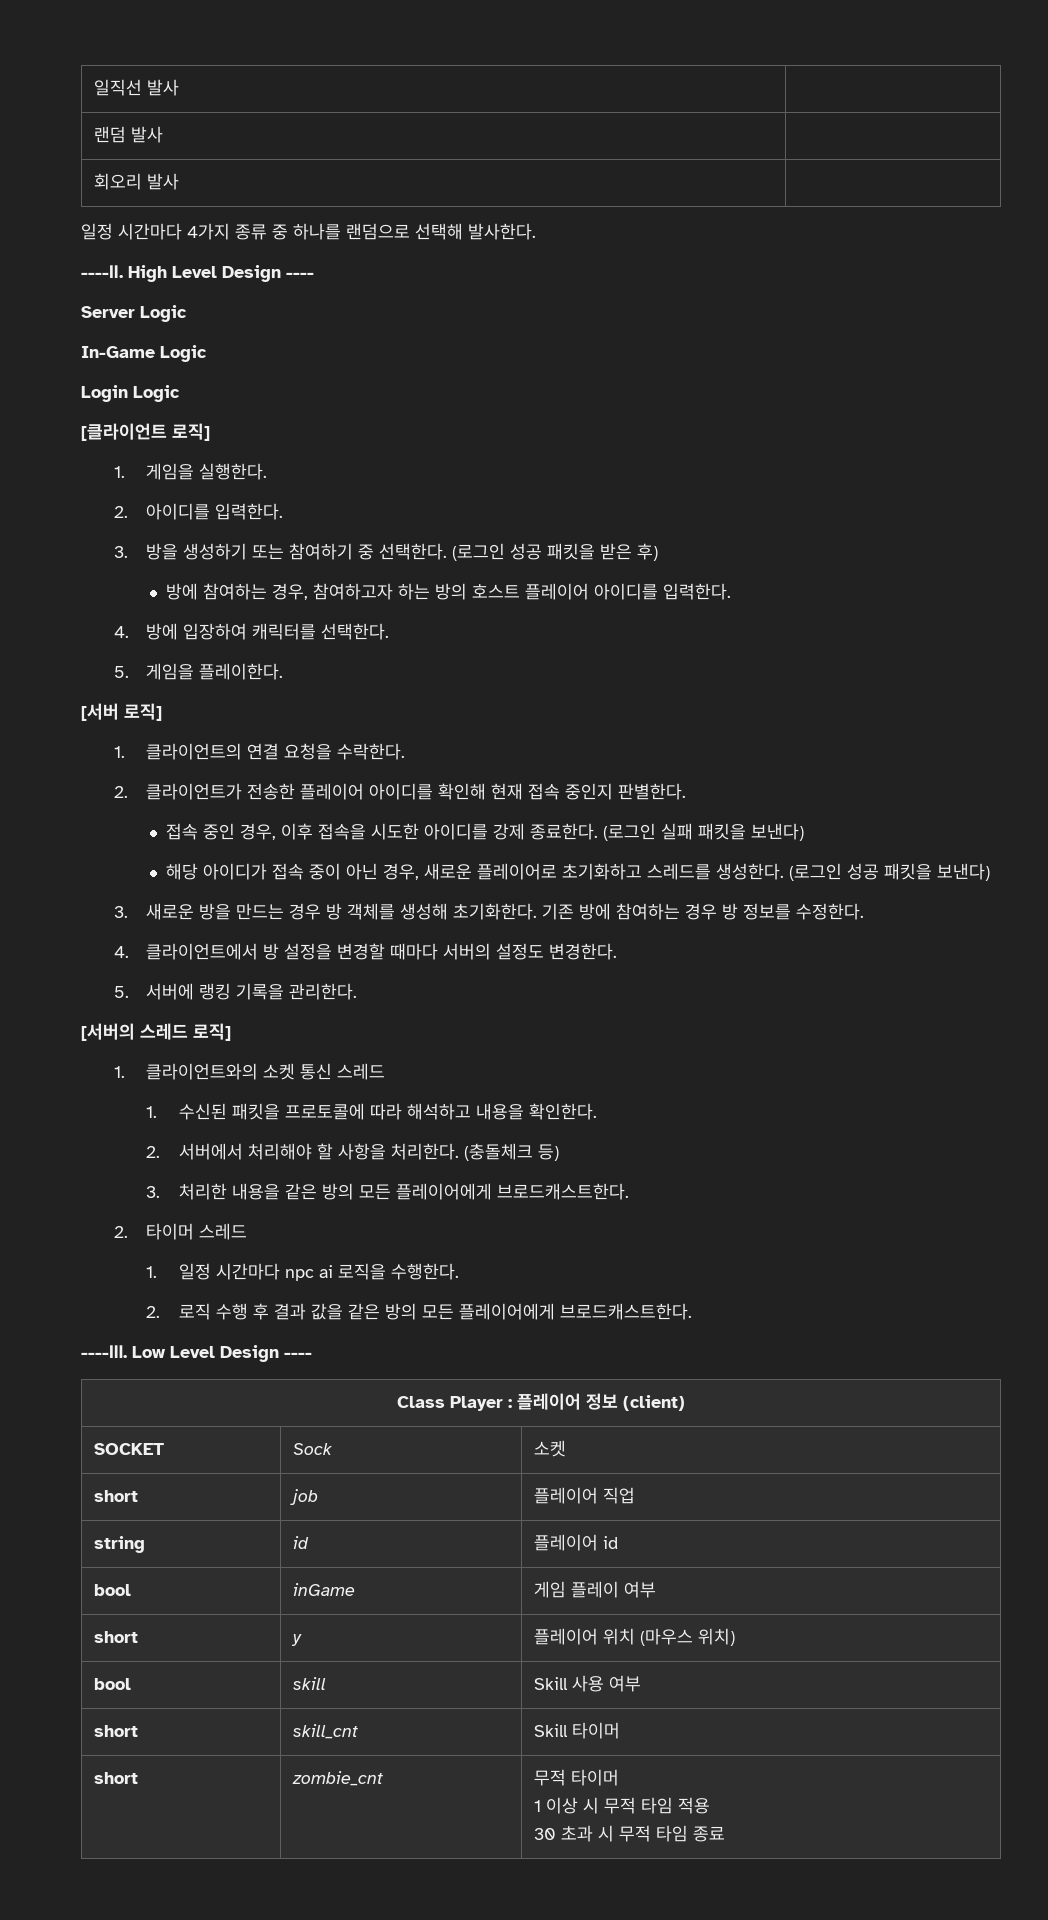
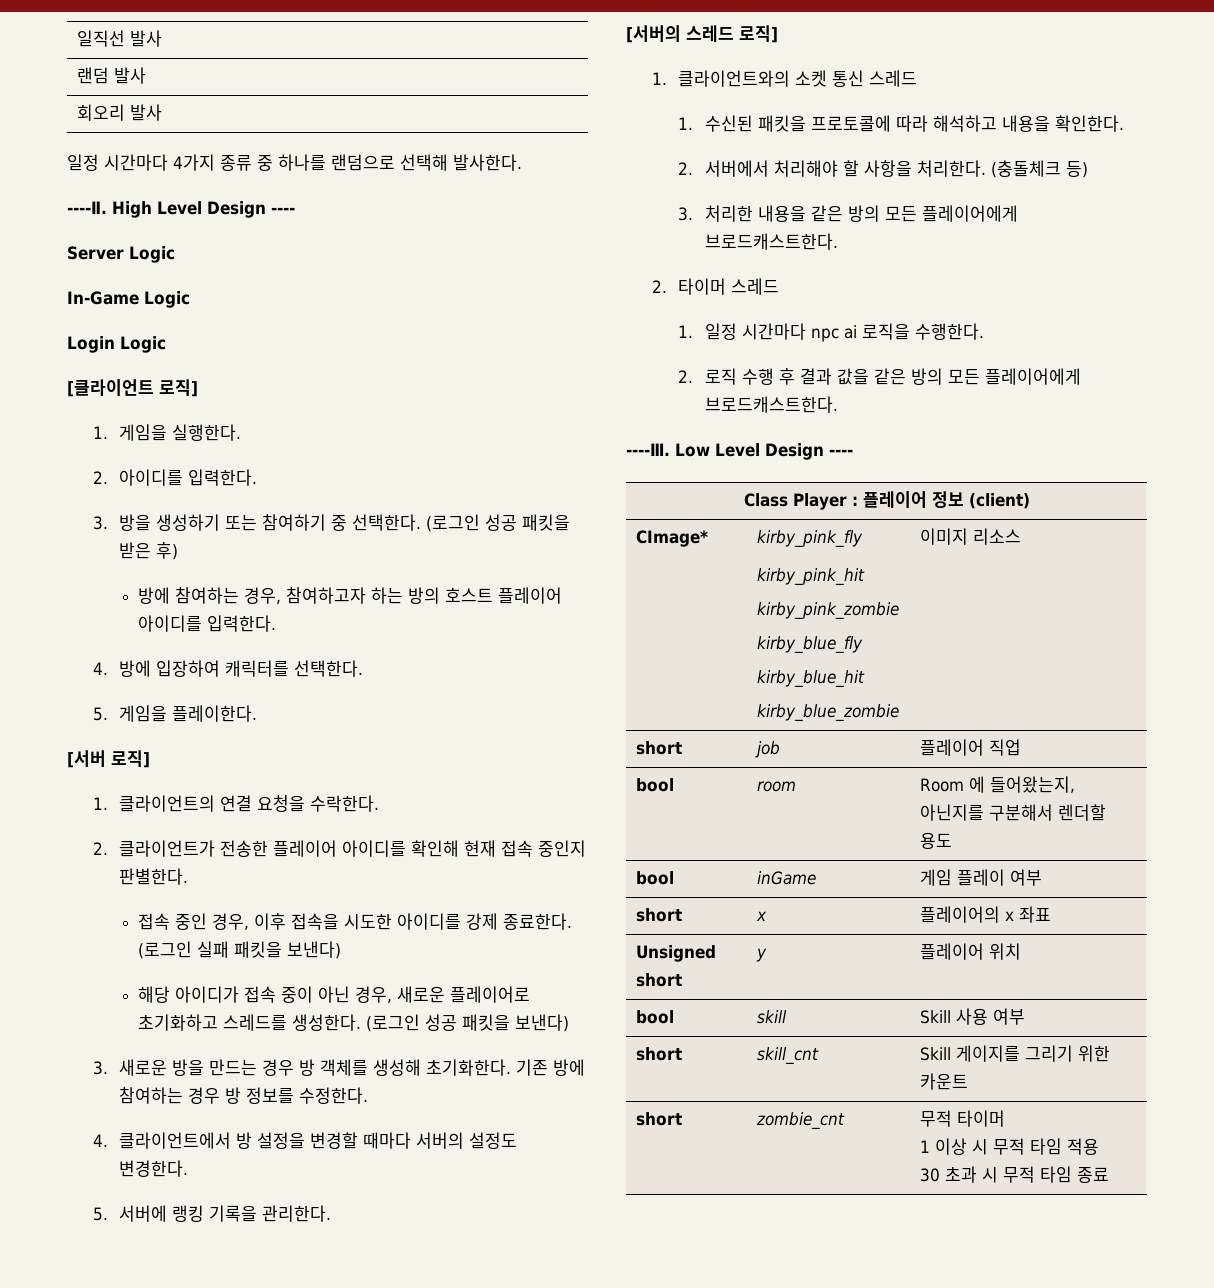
- SOCKET | Sock | 소켓
+ CImage* | kirby_pink_fly
+ kirby_pink_hit
+ kirby_pink_zombie
+ kirby_blue_fly
+ kirby_blue_hit
+ kirby_blue_zombie | 이미지 리소스
  short | job | 플레이어 직업
- string | id | 플레이어 id
+ bool | room | Room 에 들어왔는지, 아닌지를 구분해서 렌더할 용도
- short | y | 플레이어 위치 (마우스 위치)
+ short | x | 플레이어의 x 좌표
+ Unsigned short | y | 플레이어 위치
- short | skill_cnt | Skill 타이머
+ short | skill_cnt | Skill 게이지를 그리기 위한 카운트

